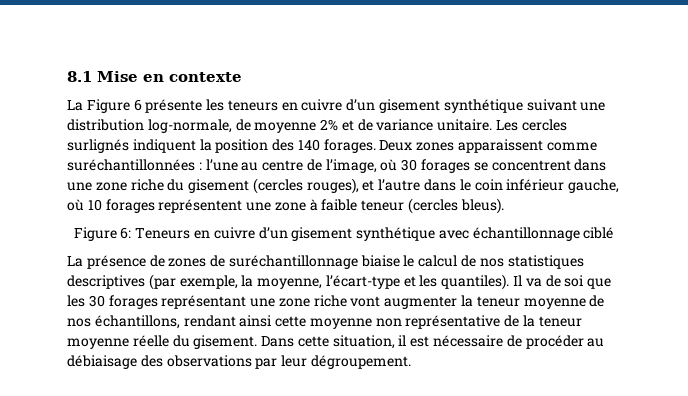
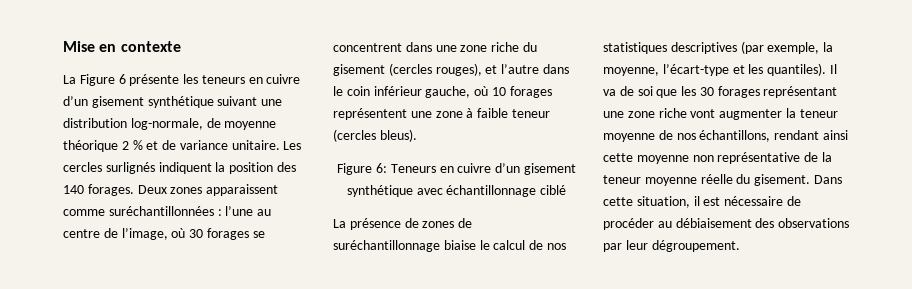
- 8.1 Mise en contexte
+ Mise en contexte
- La Figure 6 présente les teneurs en cuivre d’un gisement synthétique suivant une distribution log-normale, de moyenne 2% et de variance unitaire.
+ La Figure 6 présente les teneurs en cuivre d’un gisement synthétique suivant une distribution log-normale, de moyenne théorique 2 % et de variance unitaire.
- Dans cette situation, il est nécessaire de procéder au débiaisage des observations par leur dégroupement.
+ Dans cette situation, il est nécessaire de procéder au débiaisement des observations par leur dégroupement.

